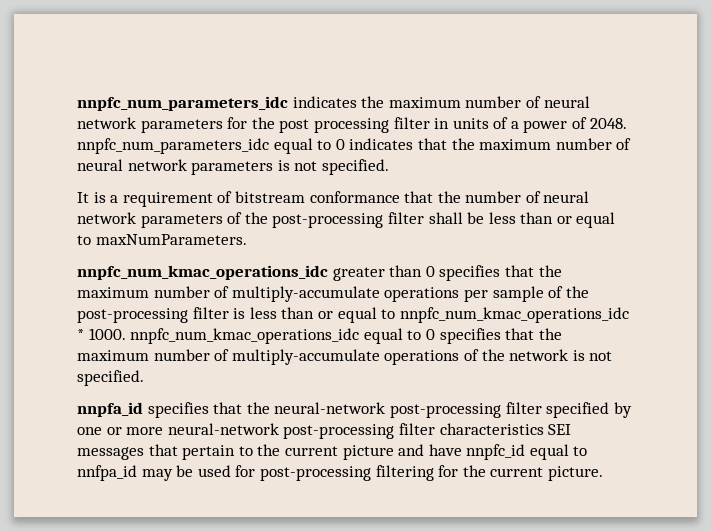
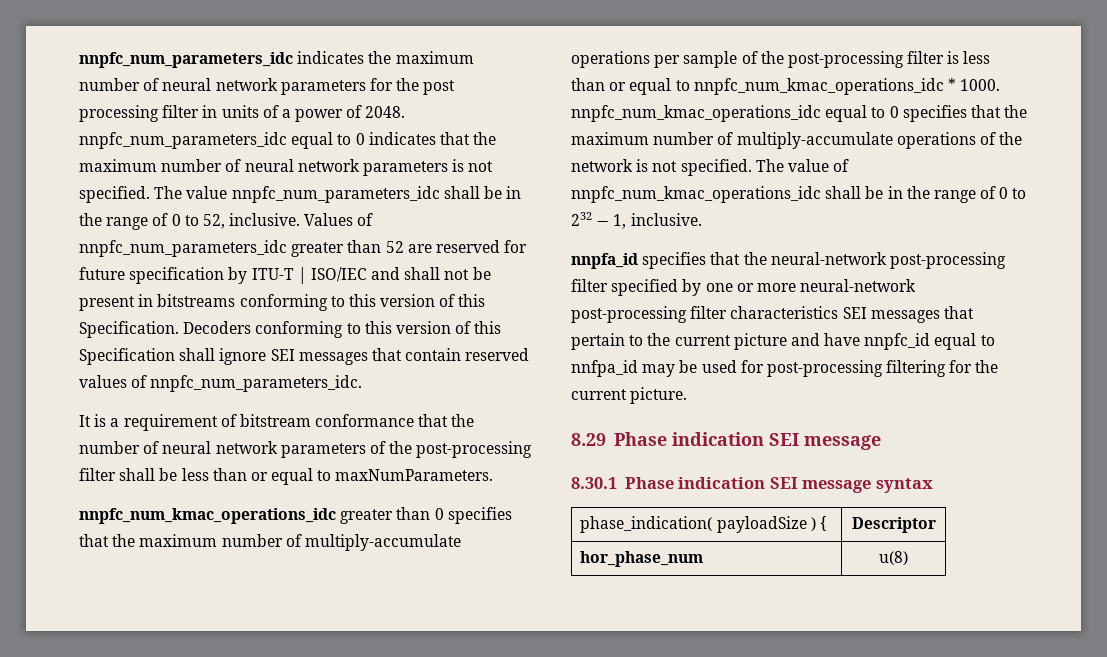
+ The value nnpfc_num_parameters_idc shall be in the range of 0 to 52, inclusive. Values of nnpfc_num_parameters_idc greater than 52 are reserved for future specification by ITU-T | ISO/IEC and shall not be present in bitstreams conforming to this version of this Specification. Decoders conforming to this version of this Specification shall ignore SEI messages that contain reserved values of nnpfc_num_parameters_idc.
+ The value of nnpfc_num_kmac_operations_idc shall be in the range of 0 to 232 − 1, inclusive.
+ 8.29 Phase indication SEI message
+ 8.30.1 Phase indication SEI message syntax
+ phase_indication( payloadSize ) { | Descriptor
+ hor_phase_num | u(8)

